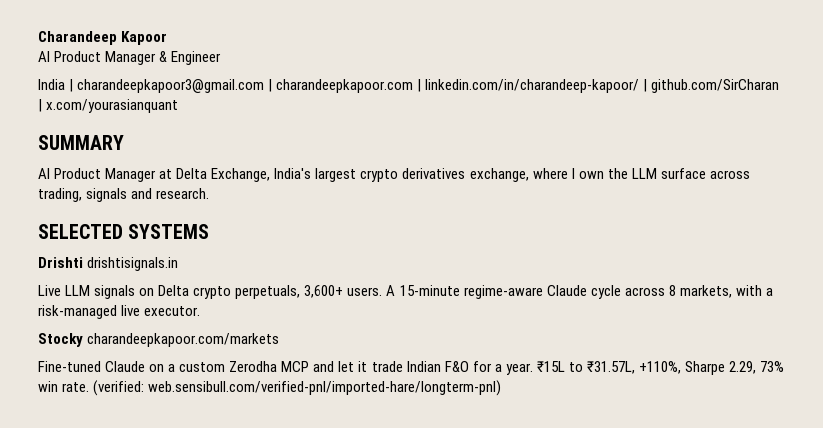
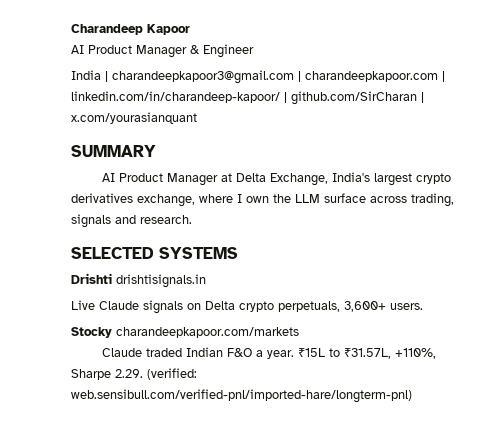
- Live LLM signals on Delta crypto perpetuals, 3,600+ users. A 15-minute regime-aware Claude cycle across 8 markets, with a risk-managed live executor.
+ Live Claude signals on Delta crypto perpetuals, 3,600+ users.
  Stocky charandeepkapoor.com/markets
- Fine-tuned Claude on a custom Zerodha MCP and let it trade Indian F&O for a year.
+ Claude traded Indian F&O a year.
- ₹15L to ₹31.57L, +110%, Sharpe 2.29, 73% win rate. (verified: web.sensibull.com/verified-pnl/imported-hare/longterm-pnl)
+ ₹15L to ₹31.57L, +110%, Sharpe 2.29. (verified: web.sensibull.com/verified-pnl/imported-hare/longterm-pnl)

